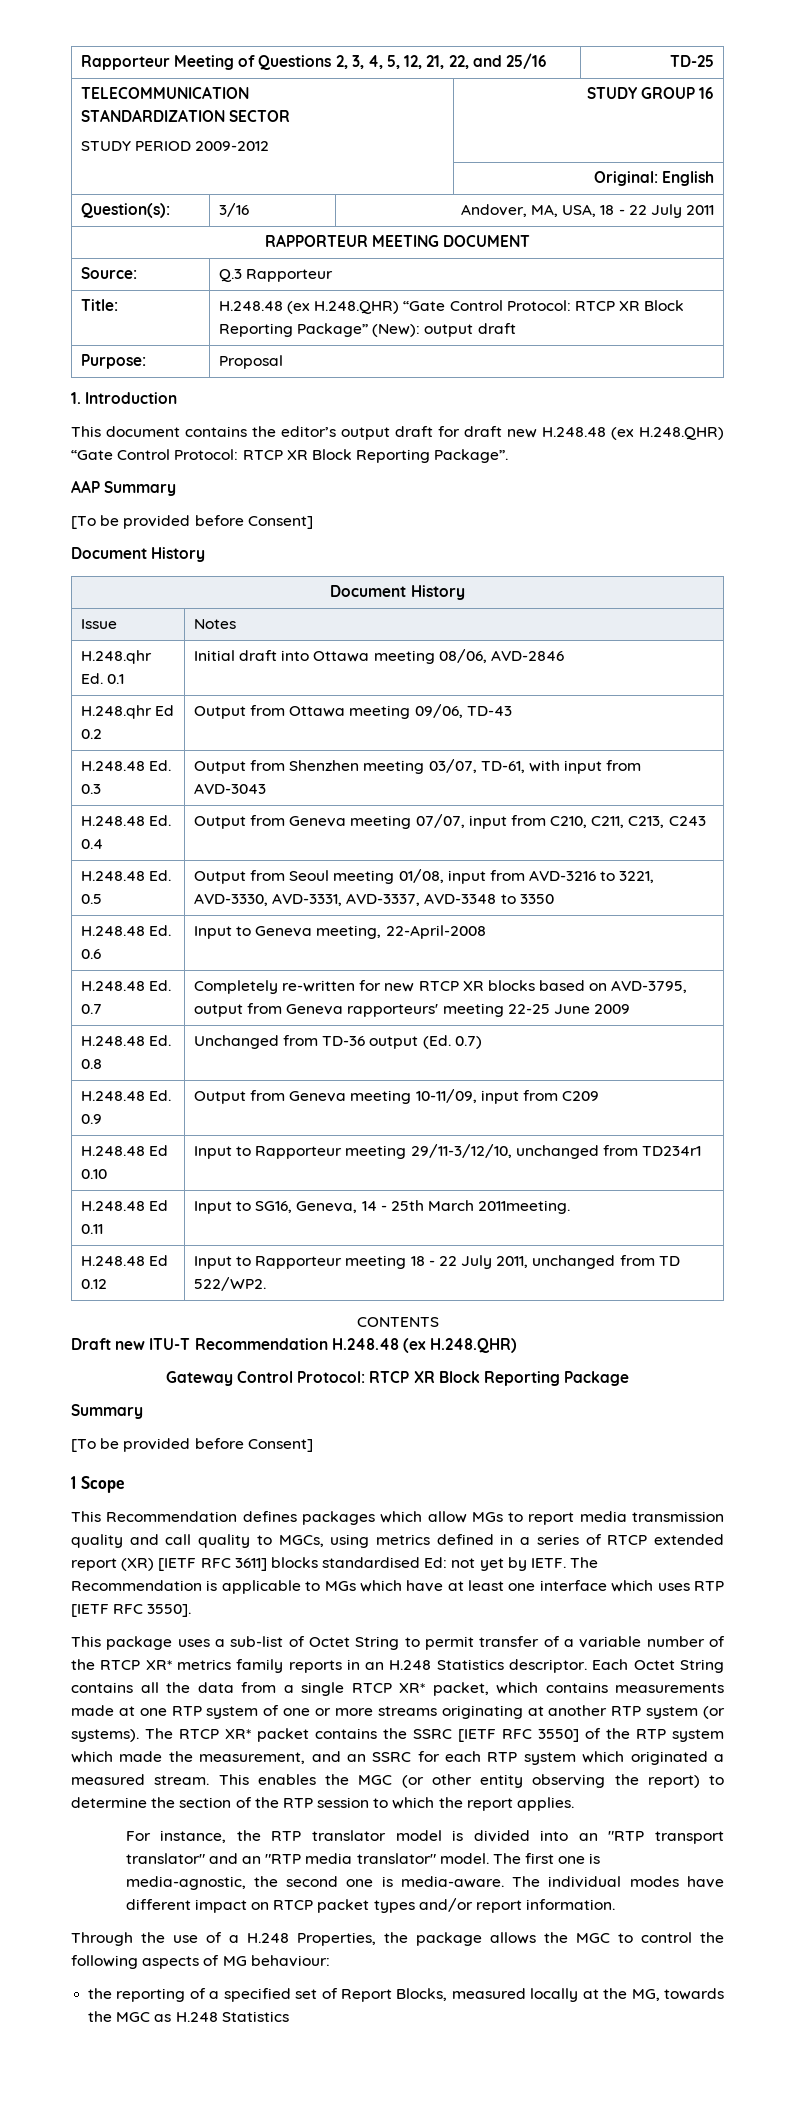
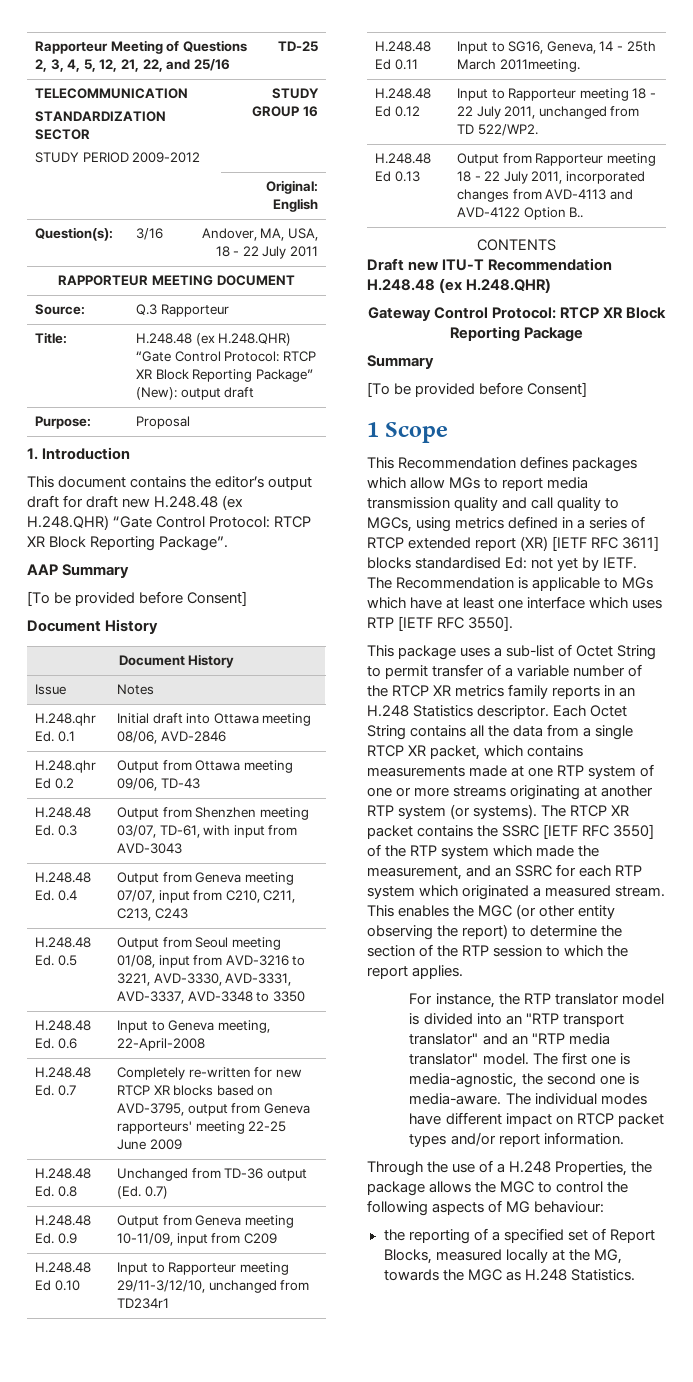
+ H.248.48 Ed 0.13 | Output from Rapporteur meeting 18 - 22 July 2011, incorporated changes from AVD-4113 and AVD-4122 Option B..
- This package uses a sub-list of Octet String to permit transfer of a variable number of the RTCP XR* metrics family reports in an H.248 Statistics descriptor.
+ This package uses a sub-list of Octet String to permit transfer of a variable number of the RTCP XR metrics family reports in an H.248 Statistics descriptor.
- Each Octet String contains all the data from a single RTCP XR* packet, which contains measurements made at one RTP system of one or more streams originating at another RTP system (or systems).
+ Each Octet String contains all the data from a single RTCP XR packet, which contains measurements made at one RTP system of one or more streams originating at another RTP system (or systems).
- The RTCP XR* packet contains the SSRC [IETF RFC 3550] of the RTP system which made the measurement, and an SSRC for each RTP system which originated a measured stream.
+ The RTCP XR packet contains the SSRC [IETF RFC 3550] of the RTP system which made the measurement, and an SSRC for each RTP system which originated a measured stream.
- the reporting of a specified set of Report Blocks, measured locally at the MG, towards the MGC as H.248 Statistics
+ the reporting of a specified set of Report Blocks, measured locally at the MG, towards the MGC as H.248 Statistics.

